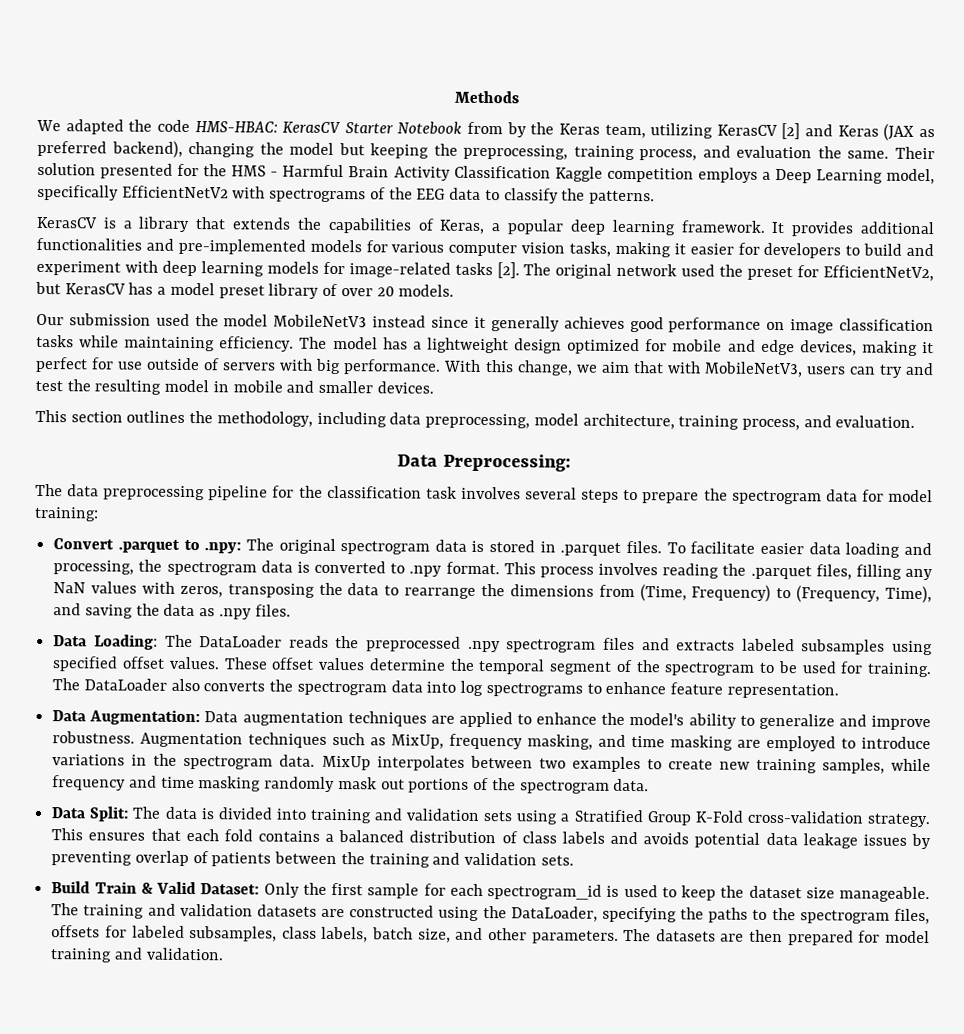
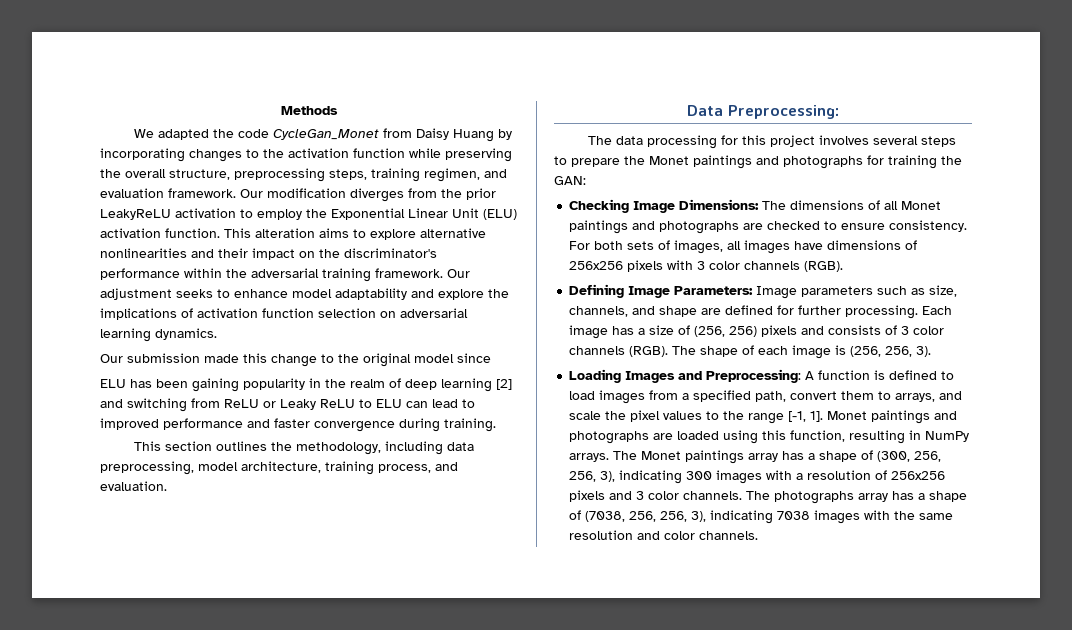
- We adapted the code HMS-HBAC: KerasCV Starter Notebook from by the Keras team, utilizing KerasCV [2] and Keras (JAX as preferred backend), changing the model but keeping the preprocessing, training process, and evaluation the same. Their solution presented for the HMS - Harmful Brain Activity Classification Kaggle competition employs a Deep Learning model, specifically EfficientNetV2 with spectrograms of the EEG data to classify the patterns.
- KerasCV is a library that extends the capabilities of Keras, a popular deep learning framework. It provides additional functionalities and pre-implemented models for various computer vision tasks, making it easier for developers to build and experiment with deep learning models for image-related tasks [2]. The original network used the preset for EfficientNetV2, but KerasCV has a model preset library of over 20 models.
- Our submission used the model MobileNetV3 instead since it generally achieves good performance on image classification tasks while maintaining efficiency. The model has a lightweight design optimized for mobile and edge devices, making it perfect for use outside of servers with big performance. With this change, we aim that with MobileNetV3, users can try and test the resulting model in mobile and smaller devices.
+ We adapted the code CycleGan_Monet from Daisy Huang by incorporating changes to the activation function while preserving the overall structure, preprocessing steps, training regimen, and evaluation framework. Our modification diverges from the prior LeakyReLU activation to employ the Exponential Linear Unit (ELU) activation function. This alteration aims to explore alternative nonlinearities and their impact on the discriminator's performance within the adversarial training framework. Our adjustment seeks to enhance model adaptability and explore the implications of activation function selection on adversarial learning dynamics.
+ Our submission made this change to the original model since
+ ELU has been gaining popularity in the realm of deep learning [2] and switching from ReLU or Leaky ReLU to ELU can lead to improved performance and faster convergence during training.
- The data preprocessing pipeline for the classification task involves several steps to prepare the spectrogram data for model training:
- Convert .parquet to .npy: The original spectrogram data is stored in .parquet files. To facilitate easier data loading and processing, the spectrogram data is converted to .npy format. This process involves reading the .parquet files, filling any NaN values with zeros, transposing the data to rearrange the dimensions from (Time, Frequency) to (Frequency, Time), and saving the data as .npy files.
- Data Loading: The DataLoader reads the preprocessed .npy spectrogram files and extracts labeled subsamples using specified offset values. These offset values determine the temporal segment of the spectrogram to be used for training. The DataLoader also converts the spectrogram data into log spectrograms to enhance feature representation.
- Data Augmentation: Data augmentation techniques are applied to enhance the model's ability to generalize and improve robustness. Augmentation techniques such as MixUp, frequency masking, and time masking are employed to introduce variations in the spectrogram data. MixUp interpolates between two examples to create new training samples, while frequency and time masking randomly mask out portions of the spectrogram data.
- Data Split: The data is divided into training and validation sets using a Stratified Group K-Fold cross-validation strategy. This ensures that each fold contains a balanced distribution of class labels and avoids potential data leakage issues by preventing overlap of patients between the training and validation sets.
- Build Train & Valid Dataset: Only the first sample for each spectrogram_id is used to keep the dataset size manageable. The training and validation datasets are constructed using the DataLoader, specifying the paths to the spectrogram files, offsets for labeled subsamples, class labels, batch size, and other parameters. The datasets are then prepared for model training and validation.
+ The data processing for this project involves several steps to prepare the Monet paintings and photographs for training the GAN:
+ Checking Image Dimensions: The dimensions of all Monet paintings and photographs are checked to ensure consistency. For both sets of images, all images have dimensions of 256x256 pixels with 3 color channels (RGB).
+ Defining Image Parameters: Image parameters such as size, channels, and shape are defined for further processing. Each image has a size of (256, 256) pixels and consists of 3 color channels (RGB). The shape of each image is (256, 256, 3).
+ Loading Images and Preprocessing: A function is defined to load images from a specified path, convert them to arrays, and scale the pixel values to the range [-1, 1]. Monet paintings and photographs are loaded using this function, resulting in NumPy arrays. The Monet paintings array has a shape of (300, 256, 256, 3), indicating 300 images with a resolution of 256x256 pixels and 3 color channels. The photographs array has a shape of (7038, 256, 256, 3), indicating 7038 images with the same resolution and color channels.

